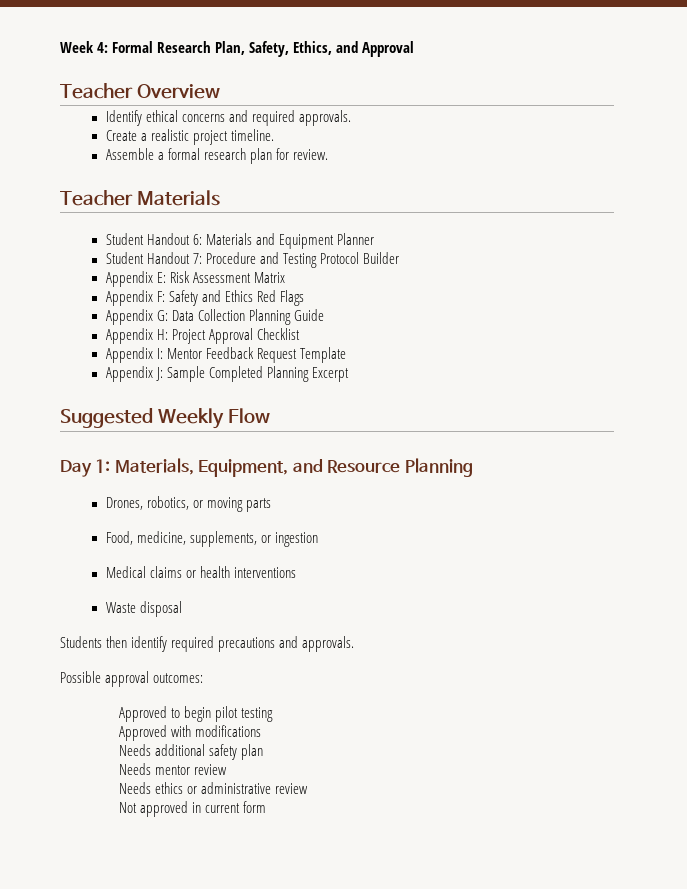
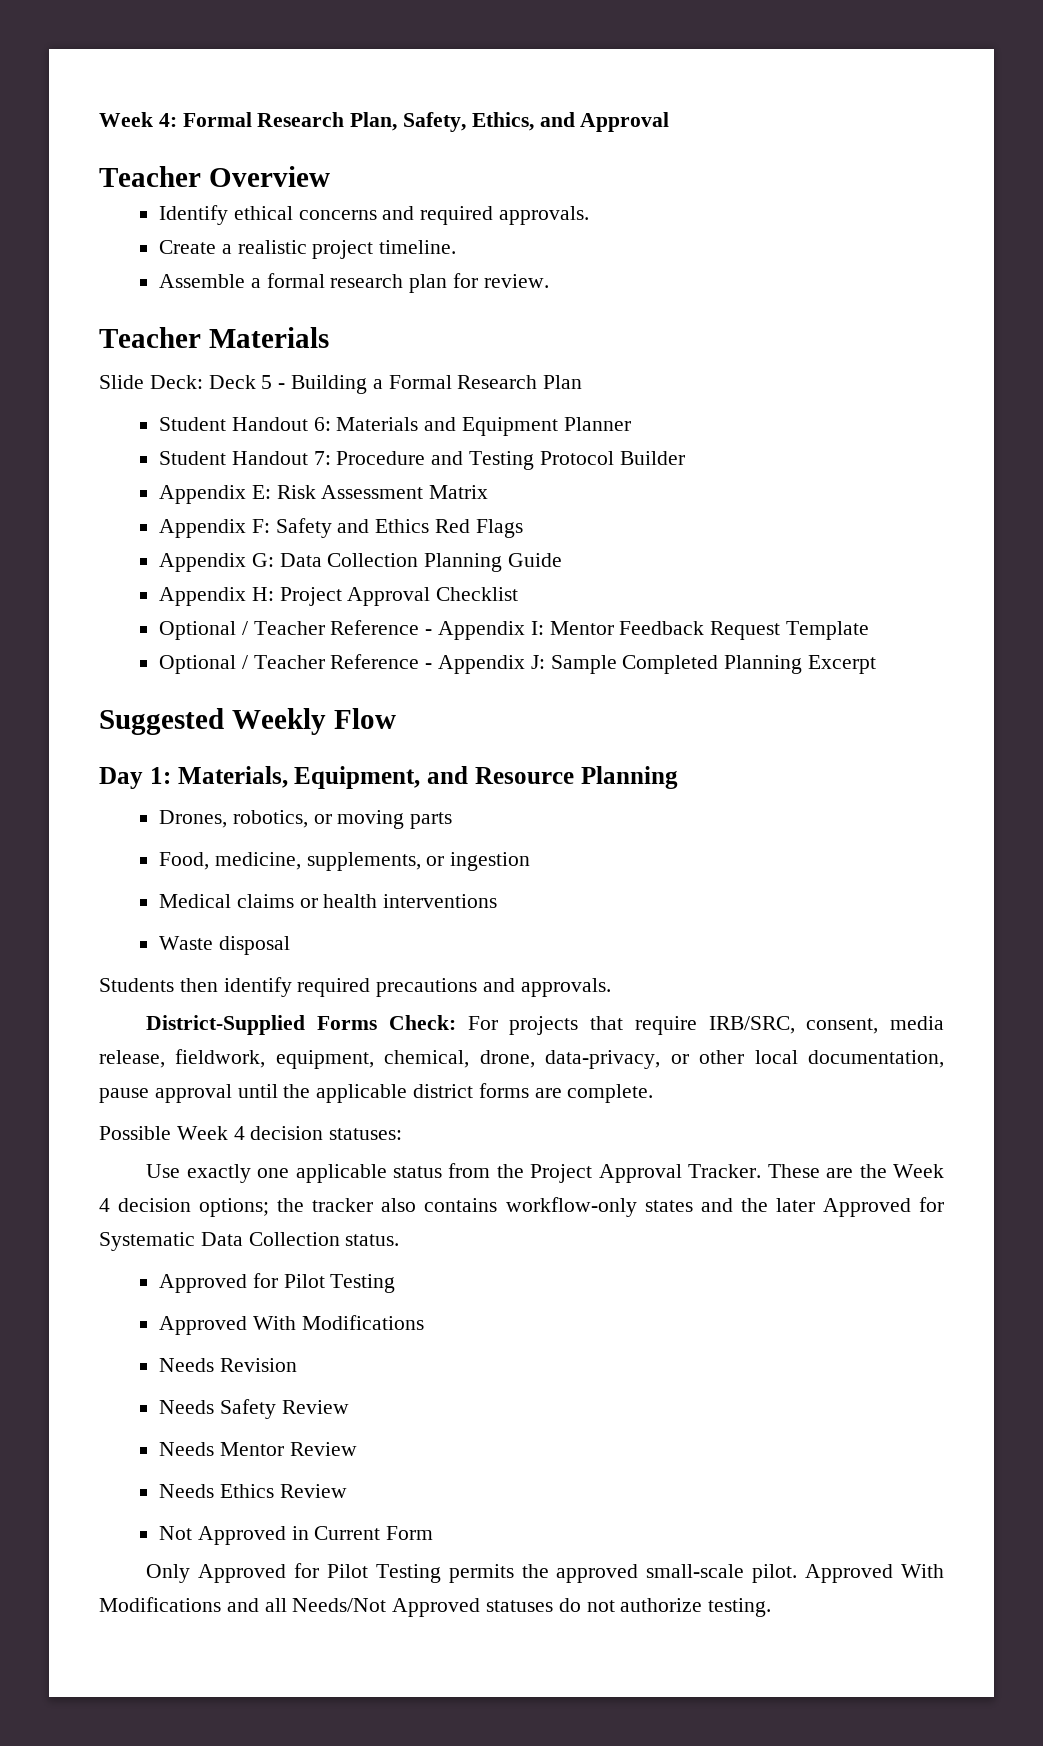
+ Slide Deck: Deck 5 - Building a Formal Research Plan
- Appendix I: Mentor Feedback Request Template
+ Optional / Teacher Reference - Appendix I: Mentor Feedback Request Template
- Appendix J: Sample Completed Planning Excerpt
+ Optional / Teacher Reference - Appendix J: Sample Completed Planning Excerpt
- Possible approval outcomes:
- Approved to begin pilot testing
- Approved with modifications
- Needs additional safety plan
- Needs mentor review
- Needs ethics or administrative review
- Not approved in current form
+ District-Supplied Forms Check: For projects that require IRB/SRC, consent, media release, fieldwork, equipment, chemical, drone, data-privacy, or other local documentation, pause approval until the applicable district forms are complete.
+ Possible Week 4 decision statuses:
+ Use exactly one applicable status from the Project Approval Tracker. These are the Week 4 decision options; the tracker also contains workflow-only states and the later Approved for Systematic Data Collection status.
+ Approved for Pilot Testing
+ Approved With Modifications
+ Needs Revision
+ Needs Safety Review
+ Needs Mentor Review
+ Needs Ethics Review
+ Not Approved in Current Form
+ Only Approved for Pilot Testing permits the approved small-scale pilot. Approved With Modifications and all Needs/Not Approved statuses do not authorize testing.

